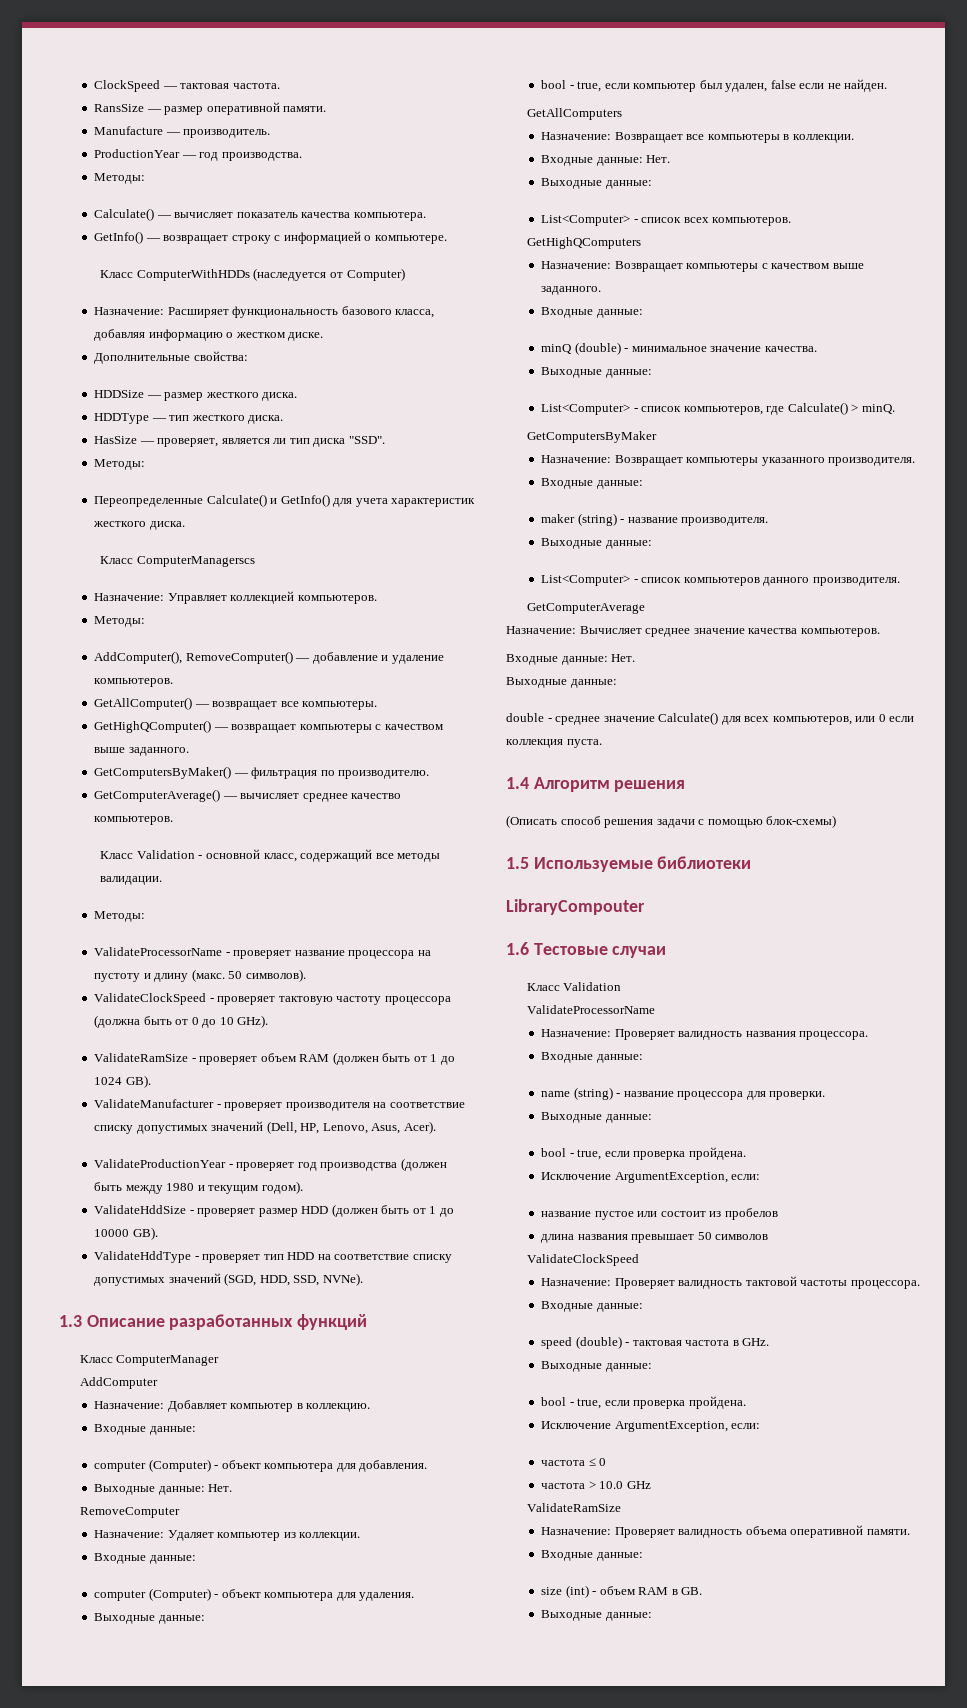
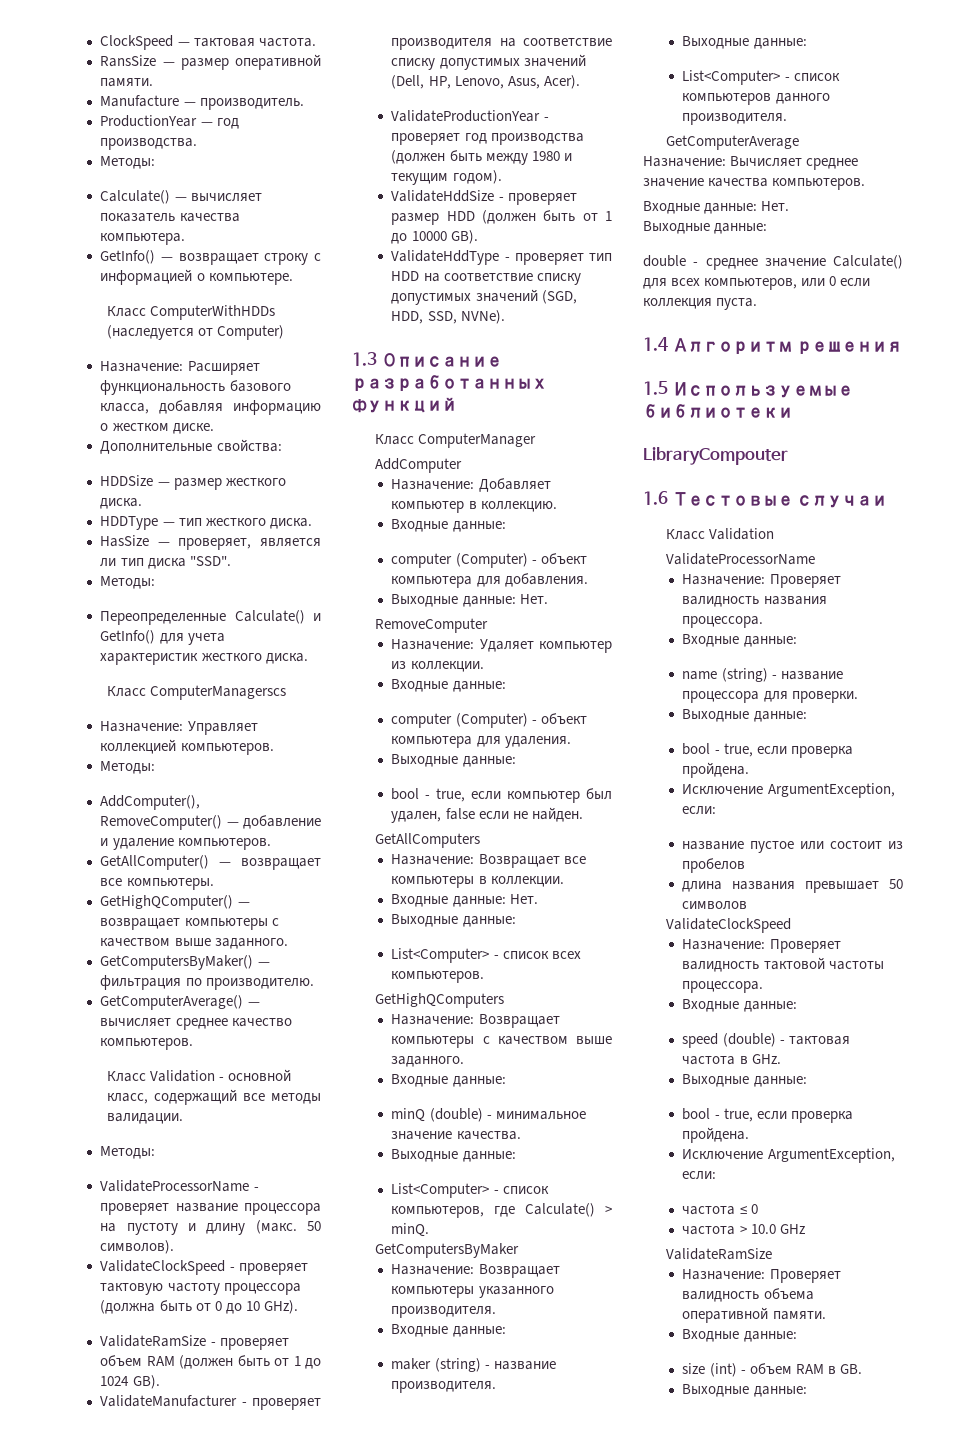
- (Описать способ решения задачи с помощью блок-схемы)

